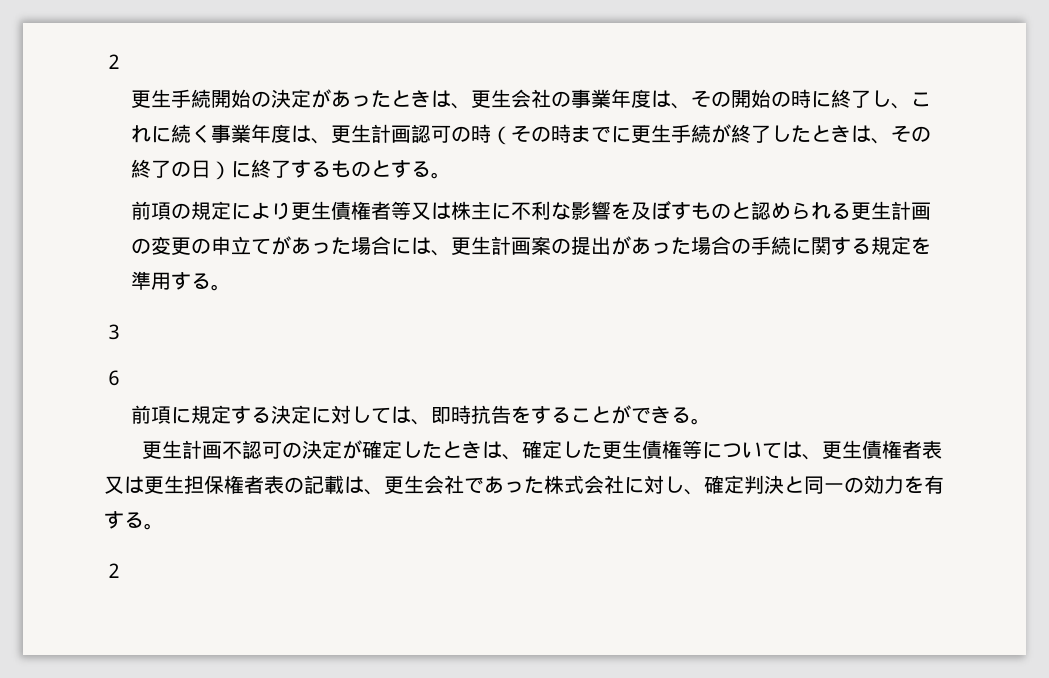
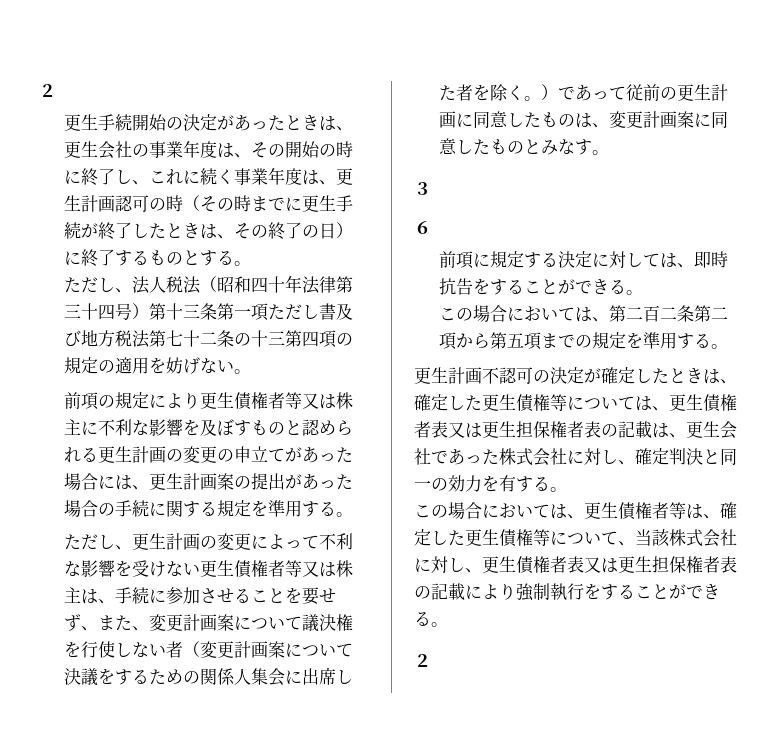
+ ただし、法人税法（昭和四十年法律第三十四号）第十三条第一項ただし書及び地方税法第七十二条の十三第四項の規定の適用を妨げない。
+ ただし、更生計画の変更によって不利な影響を受けない更生債権者等又は株主は、手続に参加させることを要せず、また、変更計画案について議決権を行使しない者（変更計画案について決議をするための関係人集会に出席した者を除く。）であって従前の更生計画に同意したものは、変更計画案に同意したものとみなす。
+ この場合においては、第二百二条第二項から第五項までの規定を準用する。
+ この場合においては、更生債権者等は、確定した更生債権等について、当該株式会社に対し、更生債権者表又は更生担保権者表の記載により強制執行をすることができる。

